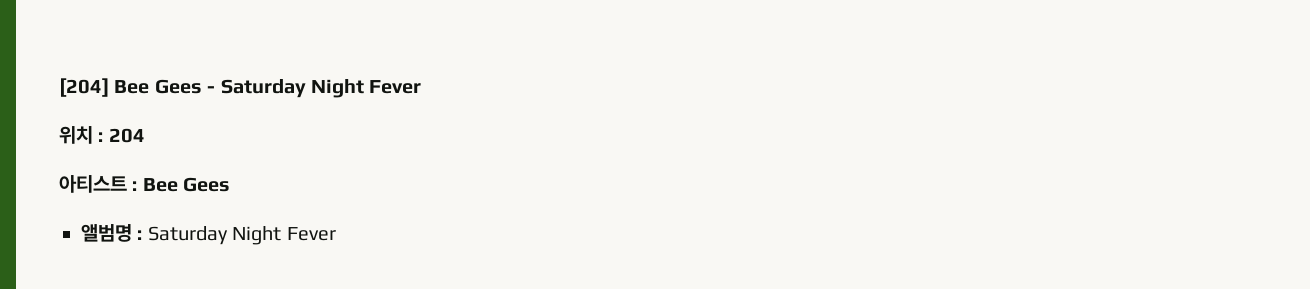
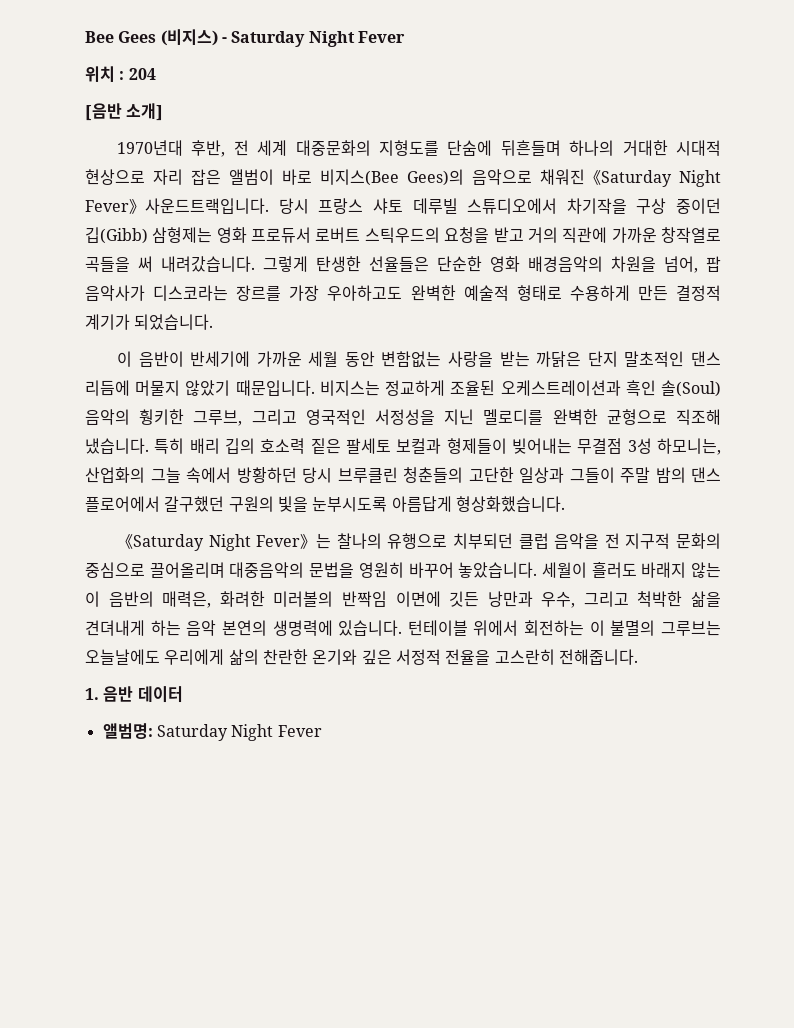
- [204] Bee Gees - Saturday Night Fever
+ Bee Gees (비지스) - Saturday Night Fever
- 아티스트 : Bee Gees
- 앨범명 : Saturday Night Fever
+ [음반 소개]
+ 1970년대 후반, 전 세계 대중문화의 지형도를 단숨에 뒤흔들며 하나의 거대한 시대적 현상으로 자리 잡은 앨범이 바로 비지스(Bee Gees)의 음악으로 채워진《Saturday Night Fever》사운드트랙입니다. 당시 프랑스 샤토 데루빌 스튜디오에서 차기작을 구상 중이던 깁(Gibb) 삼형제는 영화 프로듀서 로버트 스틱우드의 요청을 받고 거의 직관에 가까운 창작열로 곡들을 써 내려갔습니다. 그렇게 탄생한 선율들은 단순한 영화 배경음악의 차원을 넘어, 팝 음악사가 디스코라는 장르를 가장 우아하고도 완벽한 예술적 형태로 수용하게 만든 결정적 계기가 되었습니다.
+ 이 음반이 반세기에 가까운 세월 동안 변함없는 사랑을 받는 까닭은 단지 말초적인 댄스 리듬에 머물지 않았기 때문입니다. 비지스는 정교하게 조율된 오케스트레이션과 흑인 솔(Soul) 음악의 훵키한 그루브, 그리고 영국적인 서정성을 지닌 멜로디를 완벽한 균형으로 직조해 냈습니다. 특히 배리 깁의 호소력 짙은 팔세토 보컬과 형제들이 빚어내는 무결점 3성 하모니는, 산업화의 그늘 속에서 방황하던 당시 브루클린 청춘들의 고단한 일상과 그들이 주말 밤의 댄스 플로어에서 갈구했던 구원의 빛을 눈부시도록 아름답게 형상화했습니다.
+ 《Saturday Night Fever》는 찰나의 유행으로 치부되던 클럽 음악을 전 지구적 문화의 중심으로 끌어올리며 대중음악의 문법을 영원히 바꾸어 놓았습니다. 세월이 흘러도 바래지 않는 이 음반의 매력은, 화려한 미러볼의 반짝임 이면에 깃든 낭만과 우수, 그리고 척박한 삶을 견뎌내게 하는 음악 본연의 생명력에 있습니다. 턴테이블 위에서 회전하는 이 불멸의 그루브는 오늘날에도 우리에게 삶의 찬란한 온기와 깊은 서정적 전율을 고스란히 전해줍니다.
+ 1. 음반 데이터
+ 앨범명: Saturday Night Fever

